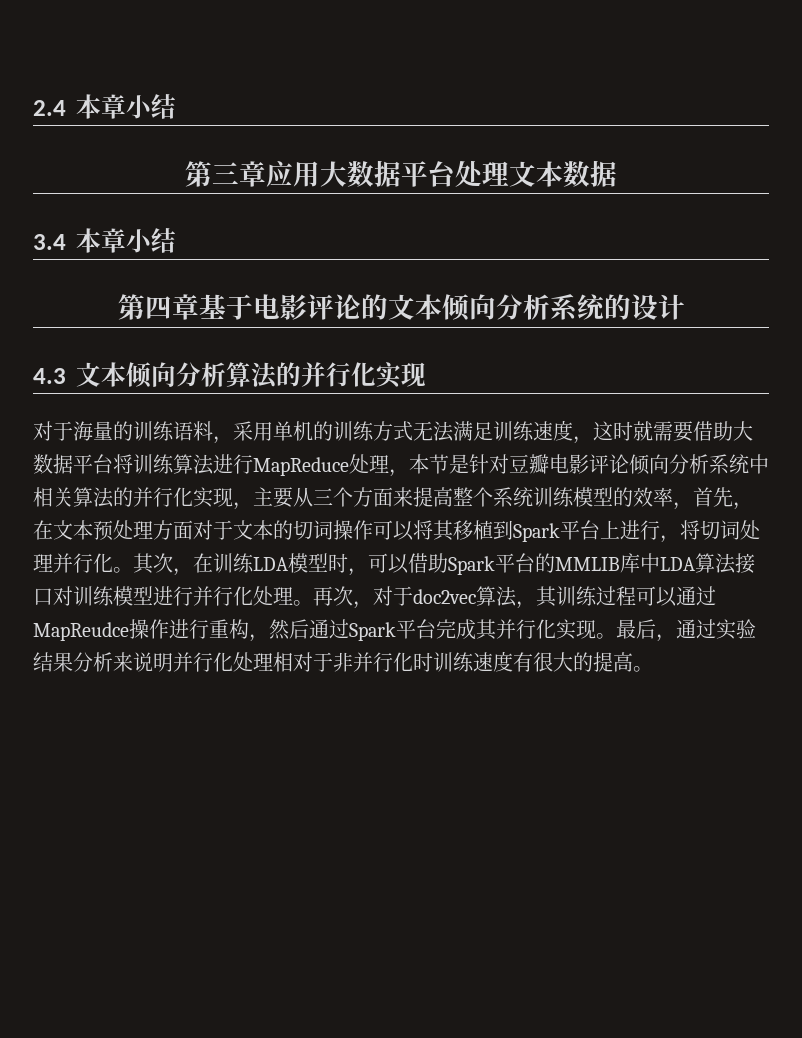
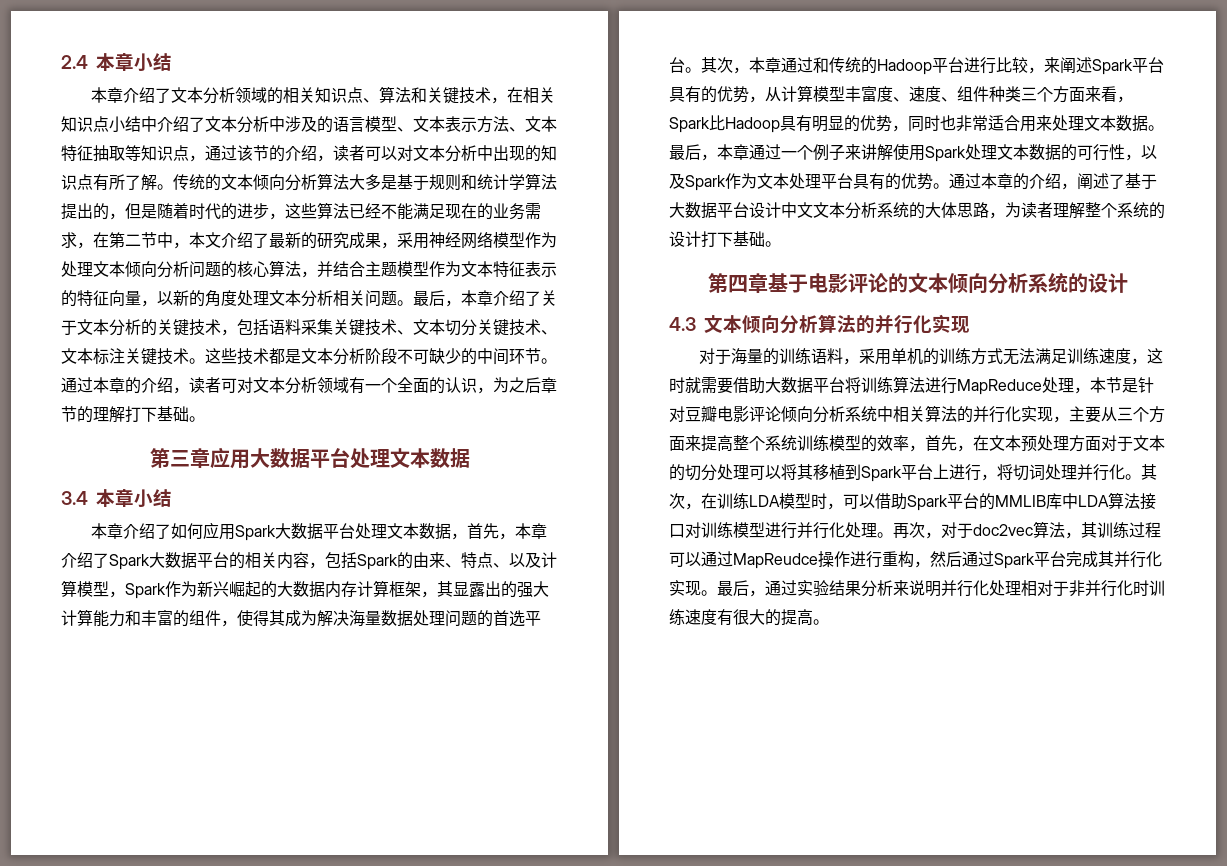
+ 本章介绍了文本分析领域的相关知识点、算法和关键技术，在相关知识点小结中介绍了文本分析中涉及的语言模型、文本表示方法、文本特征抽取等知识点，通过该节的介绍，读者可以对文本分析中出现的知识点有所了解。传统的文本倾向分析算法大多是基于规则和统计学算法提出的，但是随着时代的进步，这些算法已经不能满足现在的业务需求，在第二节中，本文介绍了最新的研究成果，采用神经网络模型作为处理文本倾向分析问题的核心算法，并结合主题模型作为文本特征表示的特征向量，以新的角度处理文本分析相关问题。最后，本章介绍了关于文本分析的关键技术，包括语料采集关键技术、文本切分关键技术、文本标注关键技术。这些技术都是文本分析阶段不可缺少的中间环节。通过本章的介绍，读者可对文本分析领域有一个全面的认识，为之后章节的理解打下基础。
+ 本章介绍了如何应用Spark大数据平台处理文本数据，首先，本章介绍了Spark大数据平台的相关内容，包括Spark的由来、特点、以及计算模型，Spark作为新兴崛起的大数据内存计算框架，其显露出的强大计算能力和丰富的组件，使得其成为解决海量数据处理问题的首选平台。其次，本章通过和传统的Hadoop平台进行比较，来阐述Spark平台具有的优势，从计算模型丰富度、速度、组件种类三个方面来看，Spark比Hadoop具有明显的优势，同时也非常适合用来处理文本数据。最后，本章通过一个例子来讲解使用Spark处理文本数据的可行性，以及Spark作为文本处理平台具有的优势。通过本章的介绍，阐述了基于大数据平台设计中文文本分析系统的大体思路，为读者理解整个系统的设计打下基础。
- 对于海量的训练语料，采用单机的训练方式无法满足训练速度，这时就需要借助大数据平台将训练算法进行MapReduce处理，本节是针对豆瓣电影评论倾向分析系统中相关算法的并行化实现，主要从三个方面来提高整个系统训练模型的效率，首先，在文本预处理方面对于文本的切词操作可以将其移植到Spark平台上进行，将切词处理并行化。
+ 对于海量的训练语料，采用单机的训练方式无法满足训练速度，这时就需要借助大数据平台将训练算法进行MapReduce处理，本节是针对豆瓣电影评论倾向分析系统中相关算法的并行化实现，主要从三个方面来提高整个系统训练模型的效率，首先，在文本预处理方面对于文本的切分处理可以将其移植到Spark平台上进行，将切词处理并行化。

